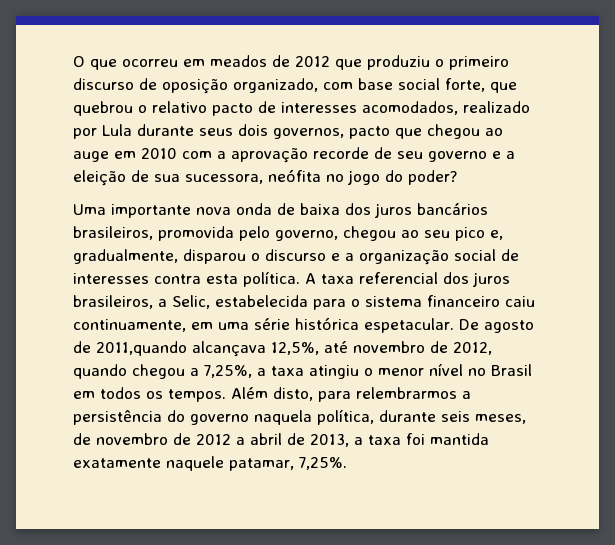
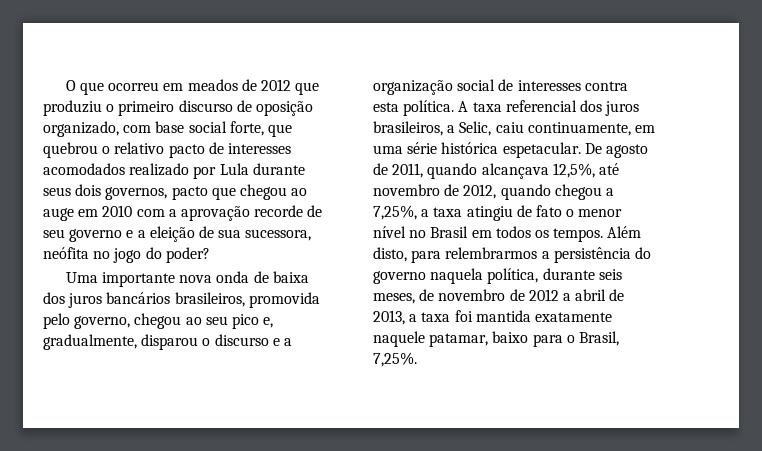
- O que ocorreu em meados de 2012 que produziu o primeiro discurso de oposição organizado, com base social forte, que quebrou o relativo pacto de interesses acomodados, realizado por Lula durante seus dois governos, pacto que chegou ao auge em 2010 com a aprovação recorde de seu governo e a eleição de sua sucessora, neófita no jogo do poder?
+ O que ocorreu em meados de 2012 que produziu o primeiro discurso de oposição organizado, com base social forte, que quebrou o relativo pacto de interesses acomodados realizado por Lula durante seus dois governos, pacto que chegou ao auge em 2010 com a aprovação recorde de seu governo e a eleição de sua sucessora, neófita no jogo do poder?
- A taxa referencial dos juros brasileiros, a Selic, estabelecida para o sistema financeiro caiu continuamente, em uma série histórica espetacular.
+ A taxa referencial dos juros brasileiros, a Selic, caiu continuamente, em uma série histórica espetacular.
- De agosto de 2011,quando alcançava 12,5%, até novembro de 2012, quando chegou a 7,25%, a taxa atingiu o menor nível no Brasil em todos os tempos.
+ De agosto de 2011, quando alcançava 12,5%, até novembro de 2012, quando chegou a 7,25%, a taxa atingiu de fato o menor nível no Brasil em todos os tempos.
- Além disto, para relembrarmos a persistência do governo naquela política, durante seis meses, de novembro de 2012 a abril de 2013, a taxa foi mantida exatamente naquele patamar, 7,25%.
+ Além disto, para relembrarmos a persistência do governo naquela política, durante seis meses, de novembro de 2012 a abril de 2013, a taxa foi mantida exatamente naquele patamar, baixo para o Brasil, 7,25%.

